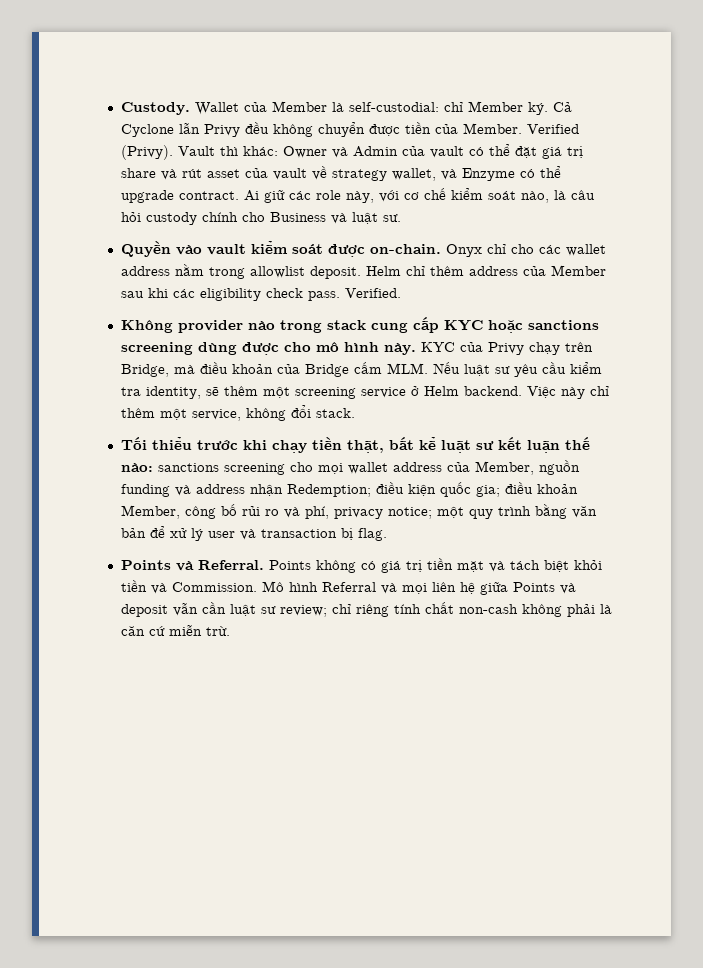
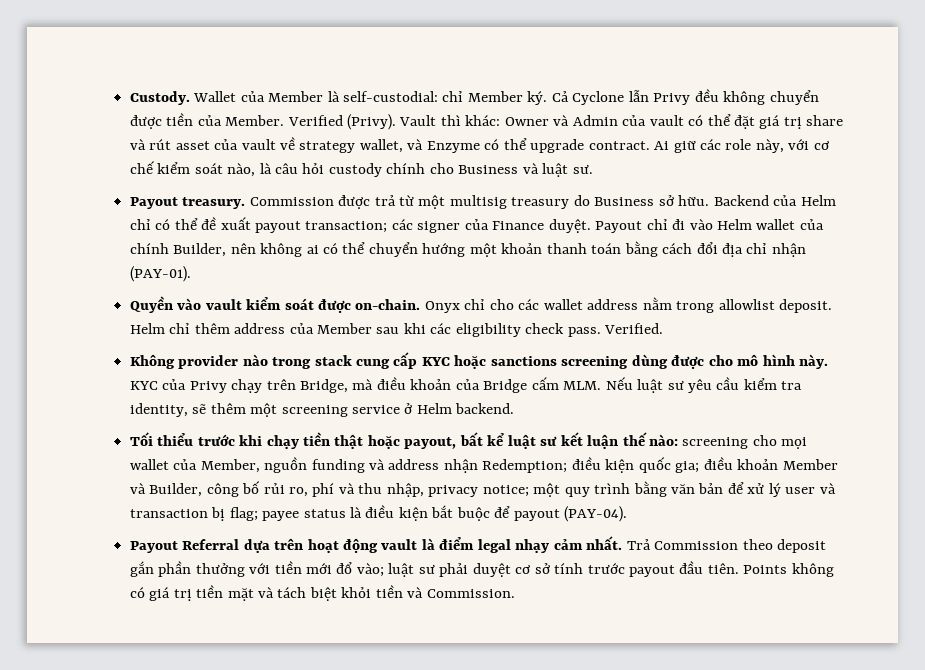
+ Payout treasury. Commission được trả từ một multisig treasury do Business sở hữu. Backend của Helm chỉ có thể đề xuất payout transaction; các signer của Finance duyệt. Payout chỉ đi vào Helm wallet của chính Builder, nên không ai có thể chuyển hướng một khoản thanh toán bằng cách đổi địa chỉ nhận (PAY-01).
- Việc này chỉ thêm một service, không đổi stack.
- Tối thiểu trước khi chạy tiền thật, bất kể luật sư kết luận thế nào: sanctions screening cho mọi wallet address của Member, nguồn funding và address nhận Redemption; điều kiện quốc gia; điều khoản Member, công bố rủi ro và phí, privacy notice; một quy trình bằng văn bản để xử lý user và transaction bị flag.
- Points và Referral.
+ Tối thiểu trước khi chạy tiền thật hoặc payout, bất kể luật sư kết luận thế nào: screening cho mọi wallet của Member, nguồn funding và address nhận Redemption; điều kiện quốc gia; điều khoản Member và Builder, công bố rủi ro, phí và thu nhập, privacy notice; một quy trình bằng văn bản để xử lý user và transaction bị flag; payee status là điều kiện bắt buộc để payout (PAY-04).
+ Payout Referral dựa trên hoạt động vault là điểm legal nhạy cảm nhất. Trả Commission theo deposit gắn phần thưởng với tiền mới đổ vào; luật sư phải duyệt cơ sở tính trước payout đầu tiên.
- Mô hình Referral và mọi liên hệ giữa Points và deposit vẫn cần luật sư review; chỉ riêng tính chất non-cash không phải là căn cứ miễn trừ.

